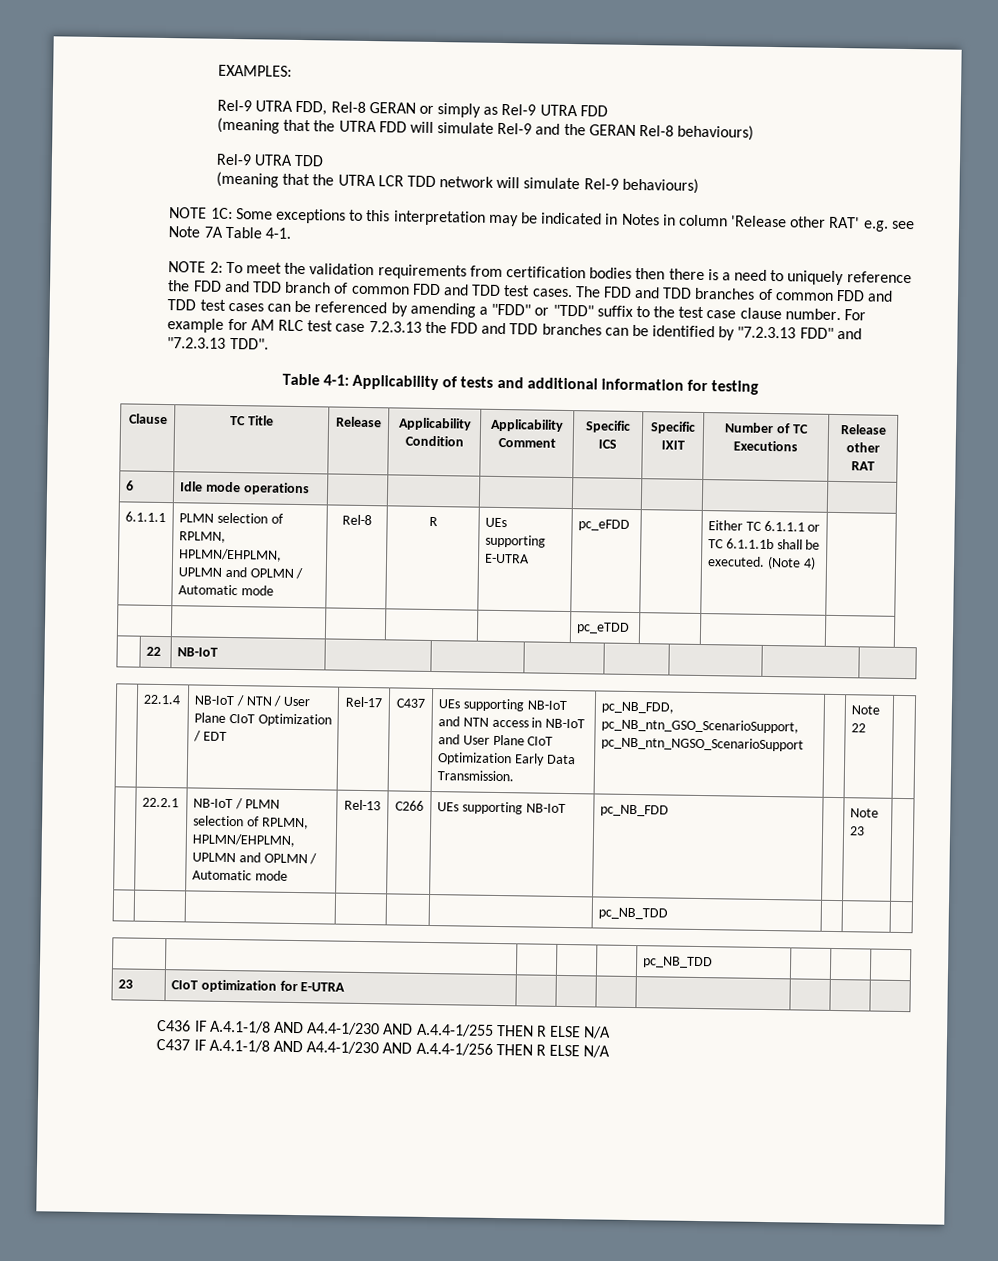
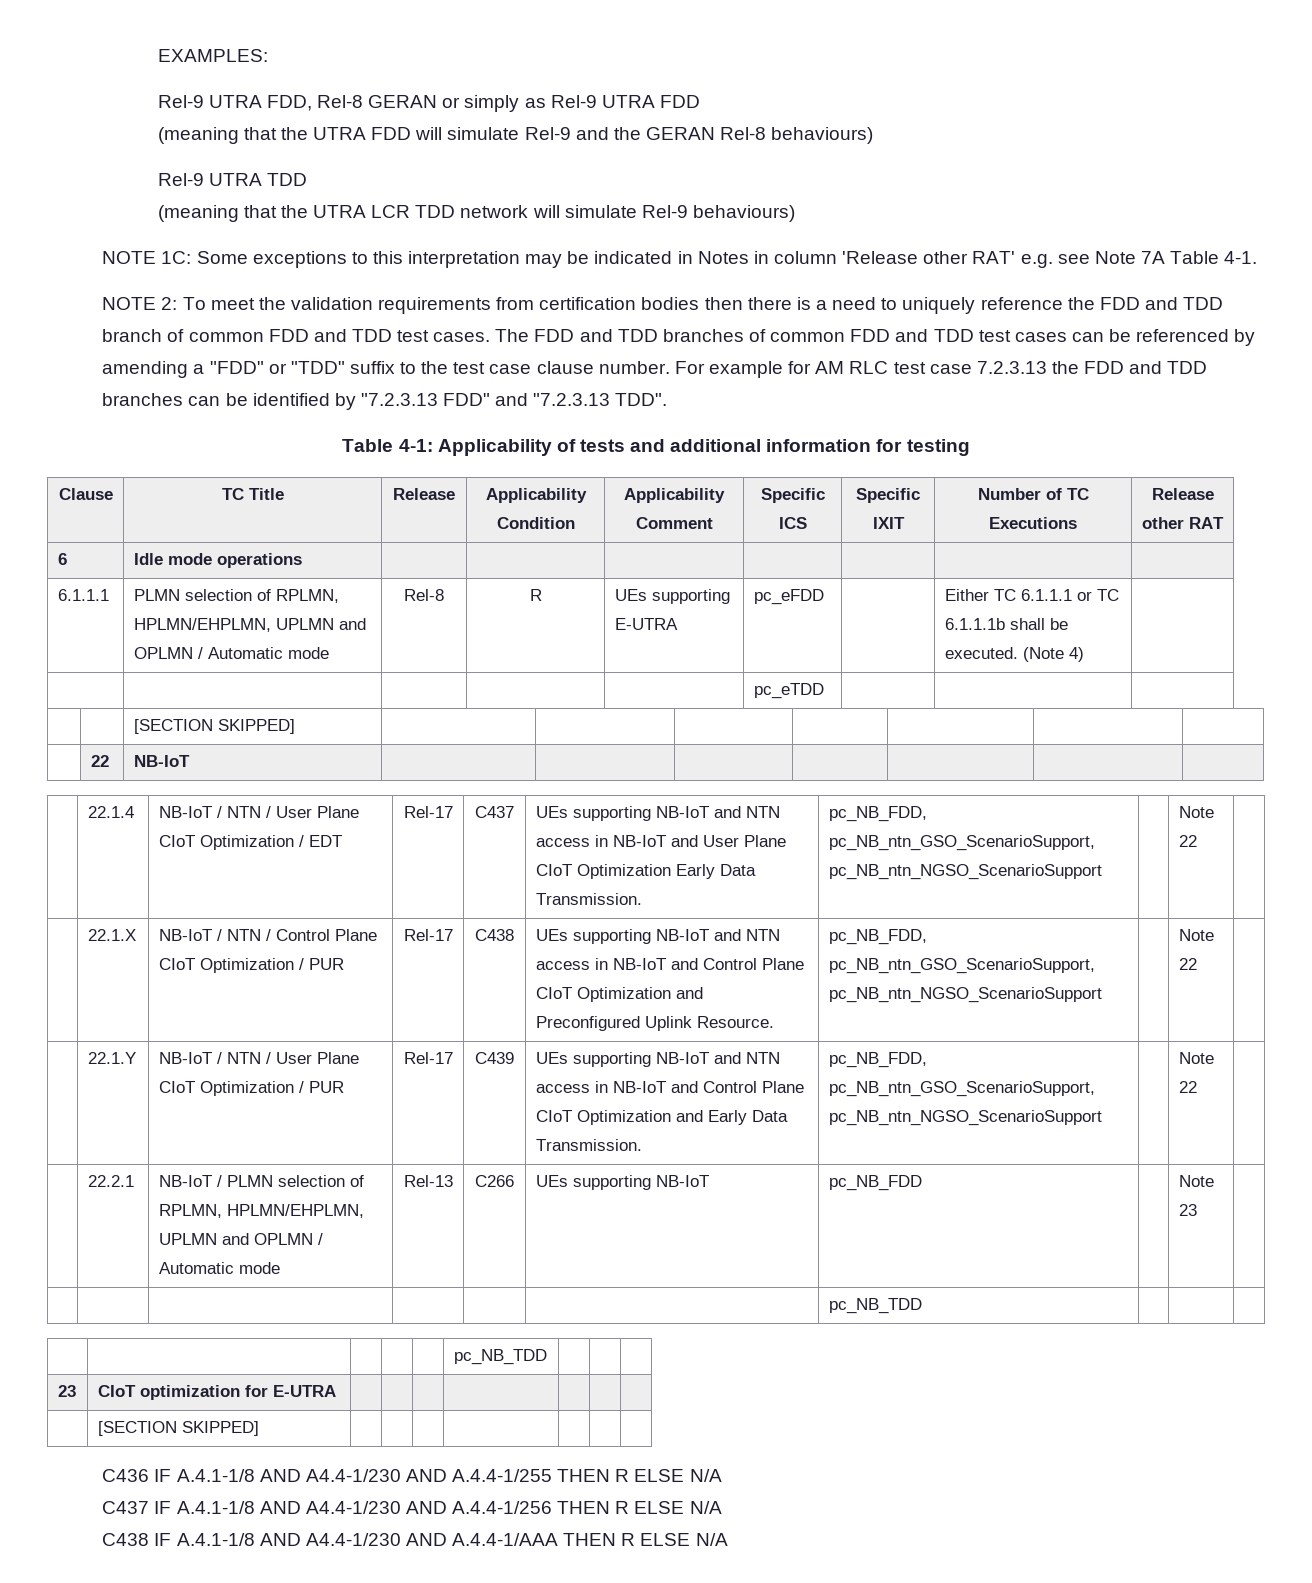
+ | | [SECTION SKIPPED] | | | | | | |
+ | 22.1.X | NB-IoT / NTN / Control Plane CIoT Optimization / PUR | Rel-17 | C438 | UEs supporting NB-IoT and NTN access in NB-IoT and Control Plane CIoT Optimization and Preconfigured Uplink Resource. | pc_NB_FDD, pc_NB_ntn_GSO_ScenarioSupport, pc_NB_ntn_NGSO_ScenarioSupport | | Note 22 |
+ | 22.1.Y | NB-IoT / NTN / User Plane CIoT Optimization / PUR | Rel-17 | C439 | UEs supporting NB-IoT and NTN access in NB-IoT and Control Plane CIoT Optimization and Early Data Transmission. | pc_NB_FDD, pc_NB_ntn_GSO_ScenarioSupport, pc_NB_ntn_NGSO_ScenarioSupport | | Note 22 |
  23 | CIoT optimization for E-UTRA | | | | | | |
+ | [SECTION SKIPPED] | | | | | | |
+ C438 IF A.4.1-1/8 AND A4.4-1/230 AND A.4.4-1/AAA THEN R ELSE N/A

